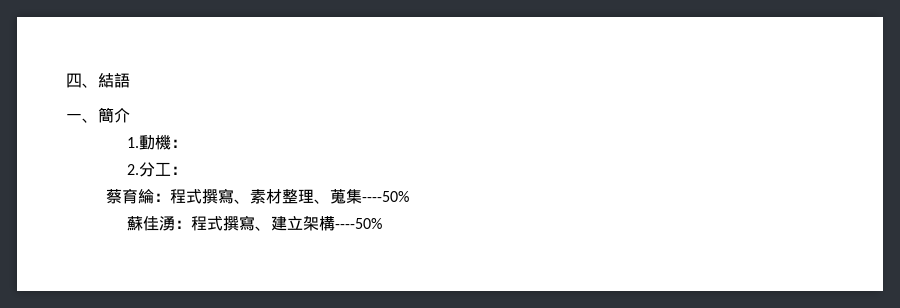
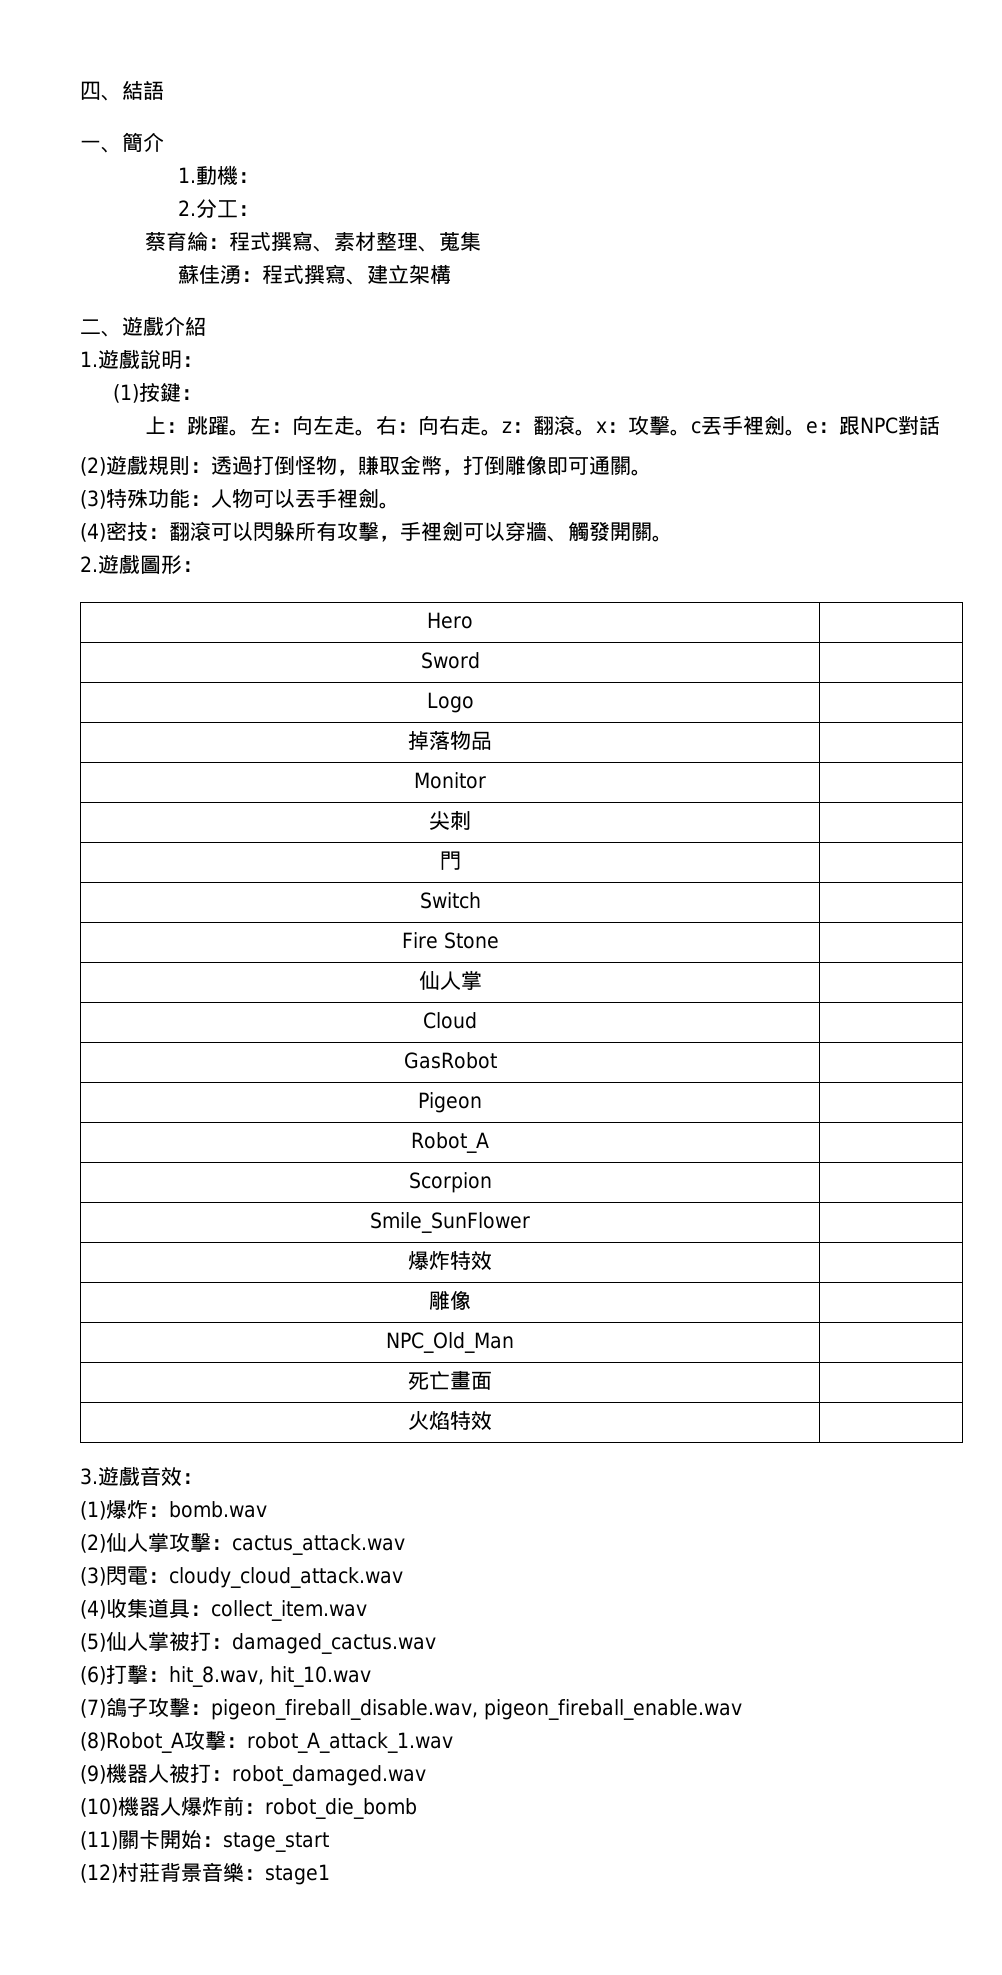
- 蔡育綸：程式撰寫、素材整理、蒐集----50%
+ 蔡育綸：程式撰寫、素材整理、蒐集
- 蘇佳湧：程式撰寫、建立架構----50%
+ 蘇佳湧：程式撰寫、建立架構
+ 二、遊戲介紹
+ 1.遊戲說明：
+ (1)按鍵：
+ 上：跳躍。左：向左走。右：向右走。z：翻滾。x：攻擊。c丟手裡劍。e：跟NPC對話
+ (2)遊戲規則：透過打倒怪物，賺取金幣，打倒雕像即可通關。
+ (3)特殊功能：人物可以丟手裡劍。
+ (4)密技：翻滾可以閃躲所有攻擊，手裡劍可以穿牆、觸發開關。
+ 2.遊戲圖形：
+ Hero |
+ Sword |
+ Logo |
+ 掉落物品 |
+ Monitor |
+ 尖刺 |
+ 門 |
+ Switch |
+ Fire Stone |
+ 仙人掌 |
+ Cloud |
+ GasRobot |
+ Pigeon |
+ Robot_A |
+ Scorpion |
+ Smile_SunFlower |
+ 爆炸特效 |
+ 雕像 |
+ NPC_Old_Man |
+ 死亡畫面 |
+ 火焰特效 |
+ 3.遊戲音效：
+ (1)爆炸：bomb.wav
+ (2)仙人掌攻擊：cactus_attack.wav
+ (3)閃電：cloudy_cloud_attack.wav
+ (4)收集道具：collect_item.wav
+ (5)仙人掌被打：damaged_cactus.wav
+ (6)打擊：hit_8.wav, hit_10.wav
+ (7)鴿子攻擊：pigeon_fireball_disable.wav, pigeon_fireball_enable.wav
+ (8)Robot_A攻擊：robot_A_attack_1.wav
+ (9)機器人被打：robot_damaged.wav
+ (10)機器人爆炸前：robot_die_bomb
+ (11)關卡開始：stage_start
+ (12)村莊背景音樂：stage1

